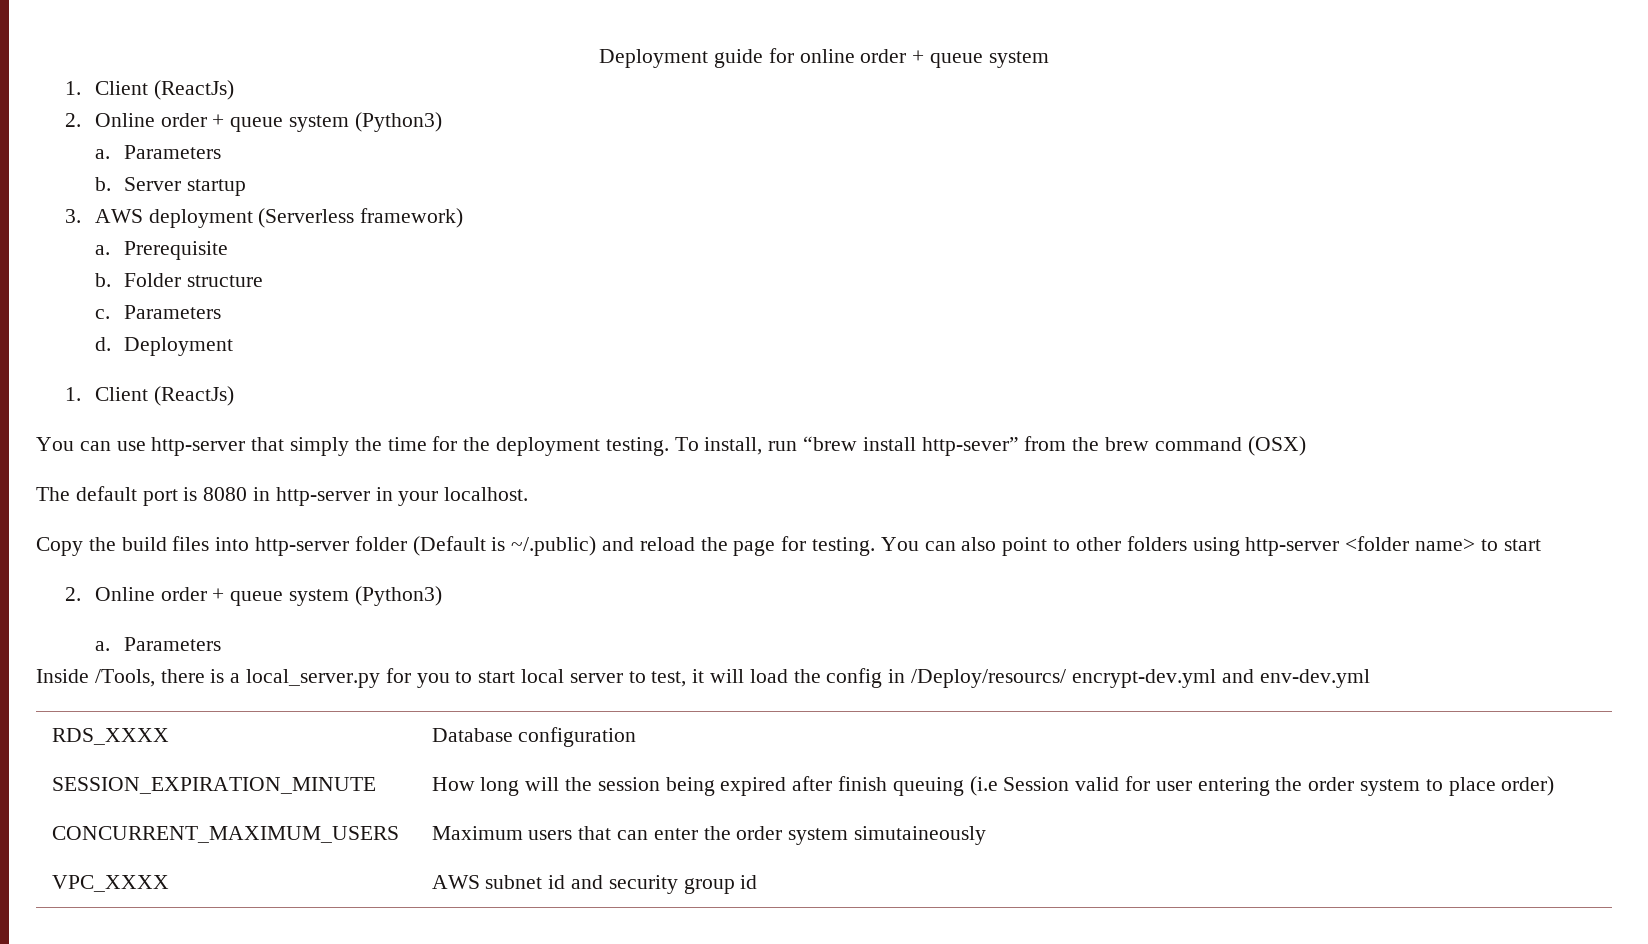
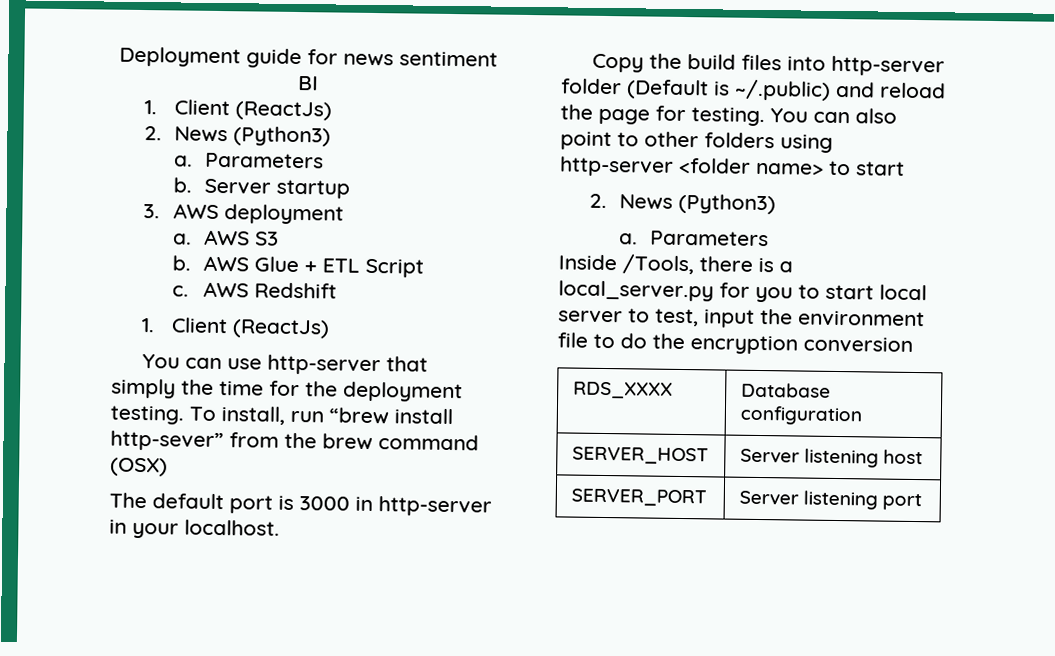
- Deployment guide for online order + queue system
+ Deployment guide for news sentiment BI
  1. Client (ReactJs)
- 2. Online order + queue system (Python3)
+ 2. News (Python3)
- 3. AWS deployment (Serverless framework)
- a. Prerequisite
- b. Folder structure
- c. Parameters
- d. Deployment
+ 3. AWS deployment
+ a. AWS S3
+ b. AWS Glue + ETL Script
+ c. AWS Redshift
- The default port is 8080 in http-server in your localhost.
+ The default port is 3000 in http-server in your localhost.
  You can also point to other folders using http-server <folder name> to start
- 2. Online order + queue system (Python3)
+ 2. News (Python3)
- Inside /Tools, there is a local_server.py for you to start local server to test, it will load the config in /Deploy/resourcs/ encrypt-dev.yml and env-dev.yml
+ Inside /Tools, there is a local_server.py for you to start local server to test, input the environment file to do the encryption conversion
  RDS_XXXX | Database configuration
- SESSION_EXPIRATION_MINUTE | How long will the session being expired after finish queuing (i.e Session valid for user entering the order system to place order)
- CONCURRENT_MAXIMUM_USERS | Maximum users that can enter the order system simutaineously
- VPC_XXXX | AWS subnet id and security group id
+ SERVER_HOST | Server listening host
+ SERVER_PORT | Server listening port

